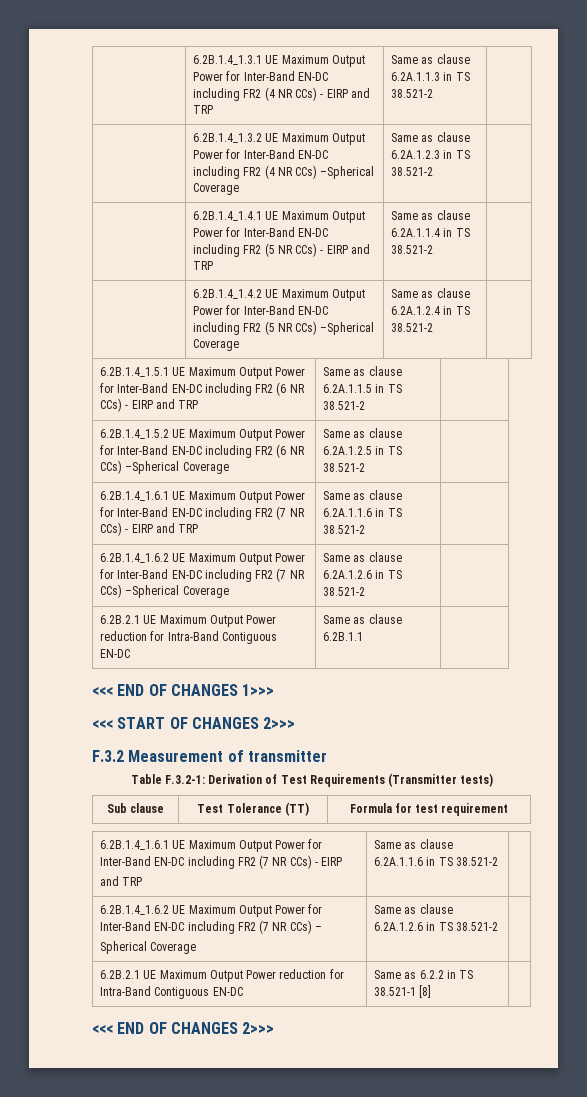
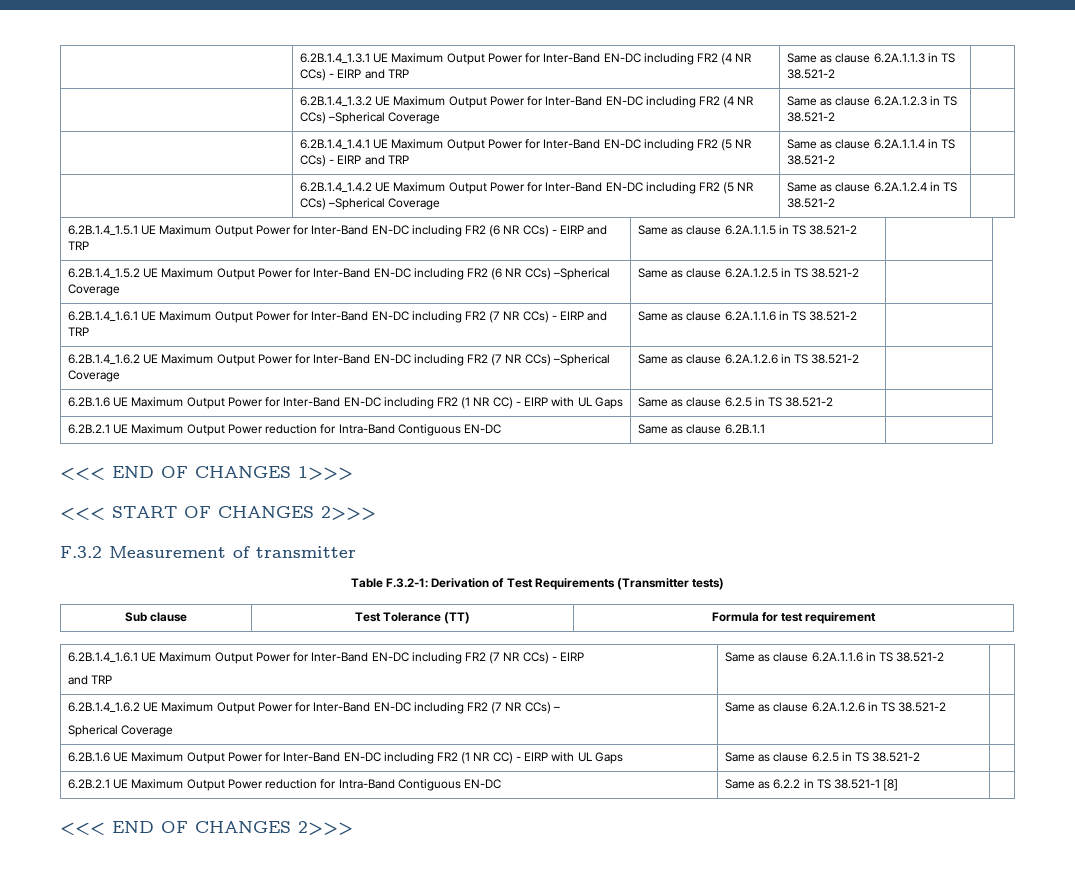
  6.2B.1.4_1.6.2 UE Maximum Output Power for Inter-Band EN-DC including FR2 (7 NR CCs) –Spherical Coverage | Same as clause 6.2A.1.2.6 in TS 38.521-2 |
+ 6.2B.1.6 UE Maximum Output Power for Inter-Band EN-DC including FR2 (1 NR CC) - EIRP with UL Gaps | Same as clause 6.2.5 in TS 38.521-2 |
  6.2B.1.4_1.6.2 UE Maximum Output Power for Inter-Band EN-DC including FR2 (7 NR CCs) –
  Spherical Coverage | Same as clause 6.2A.1.2.6 in TS 38.521-2 |
+ 6.2B.1.6 UE Maximum Output Power for Inter-Band EN-DC including FR2 (1 NR CC) - EIRP with UL Gaps | Same as clause 6.2.5 in TS 38.521-2 |

